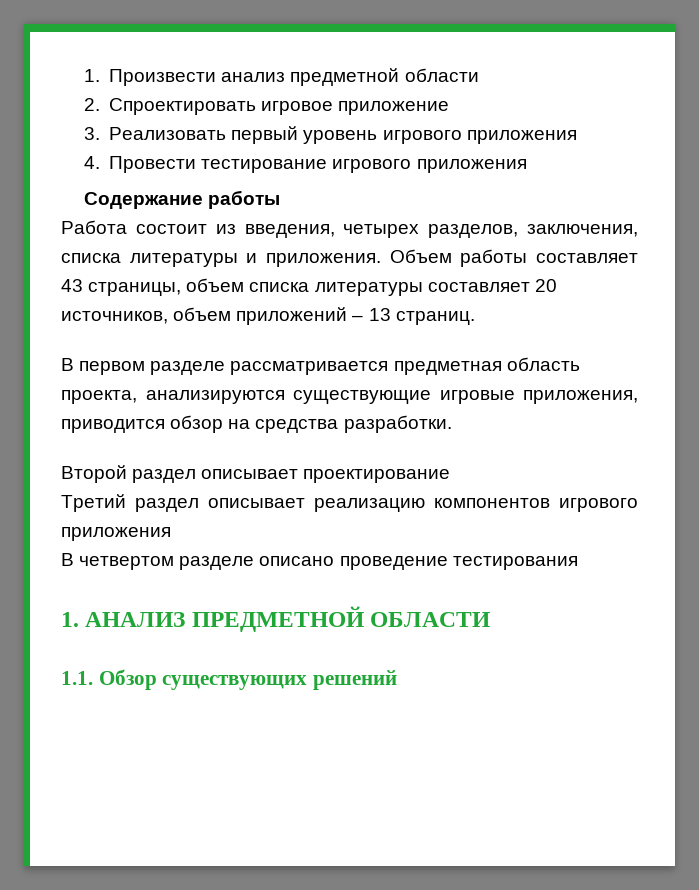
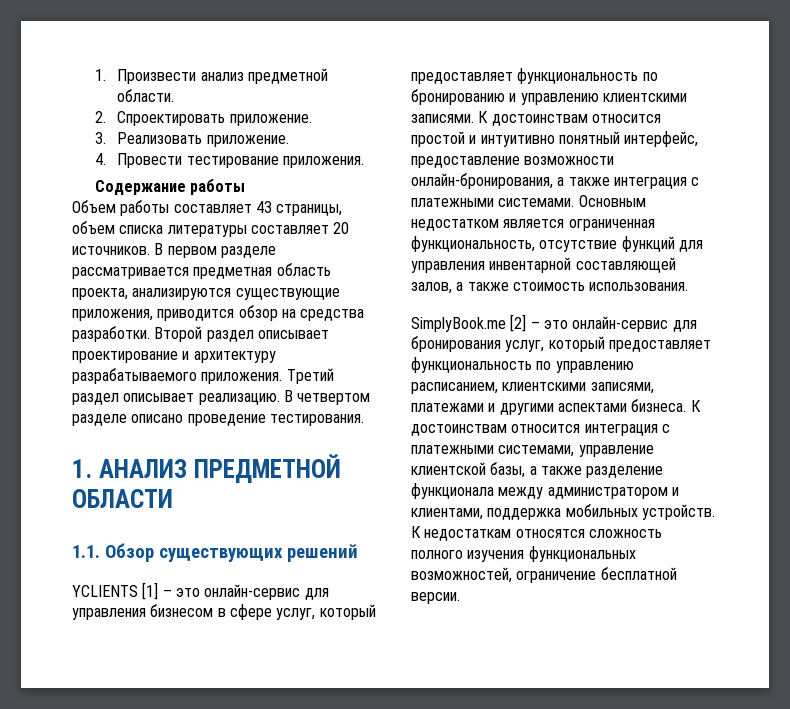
- 1. Произвести анализ предметной области
+ 1. Произвести анализ предметной области.
- 2. Спроектировать игровое приложение
+ 2. Спроектировать приложение.
- 3. Реализовать первый уровень игрового приложения
+ 3. Реализовать приложение.
- 4. Провести тестирование игрового приложения
+ 4. Провести тестирование приложения.
- Работа состоит из введения, четырех разделов, заключения, списка литературы и приложения. Объем работы составляет 43 страницы, объем списка литературы составляет 20 источников, объем приложений – 13 страниц.
- В первом разделе рассматривается предметная область проекта, анализируются существующие игровые приложения, приводится обзор на средства разработки.
- Второй раздел описывает проектирование
- Третий раздел описывает реализацию компонентов игрового приложения
- В четвертом разделе описано проведение тестирования
+ Объем работы составляет 43 страницы, объем списка литературы составляет 20 источников. В первом разделе рассматривается предметная область проекта, анализируются существующие приложения, приводится обзор на средства разработки. Второй раздел описывает проектирование и архитектуру разрабатываемого приложения. Третий раздел описывает реализацию. В четвертом разделе описано проведение тестирования.
+ YCLIENTS [1] – это онлайн-сервис для управления бизнесом в сфере услуг, который предоставляет функциональность по бронированию и управлению клиентскими записями. К достоинствам относится простой и интуитивно понятный интерфейс, предоставление возможности онлайн-бронирования, а также интеграция с платежными системами. Основным недостатком является ограниченная функциональность, отсутствие функций для управления инвентарной составляющей залов, а также стоимость использования.
+ SimplyBook.me [2] – это онлайн-сервис для бронирования услуг, который предоставляет функциональность по управлению расписанием, клиентскими записями, платежами и другими аспектами бизнеса. К достоинствам относится интеграция с платежными системами, управление клиентской базы, а также разделение функционала между администратором и клиентами, поддержка мобильных устройств. К недостаткам относятся сложность полного изучения функциональных возможностей, ограничение бесплатной версии.

